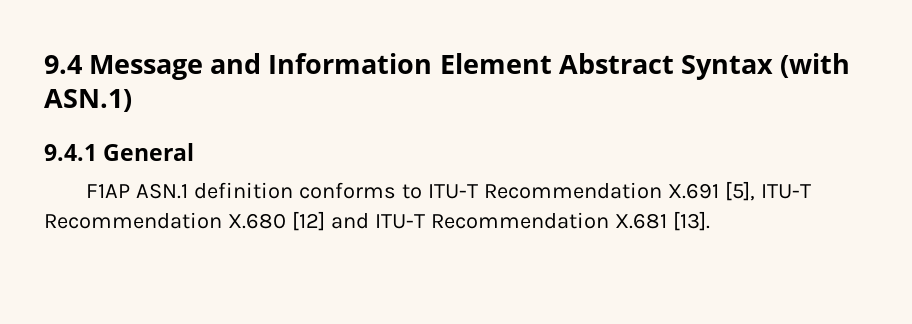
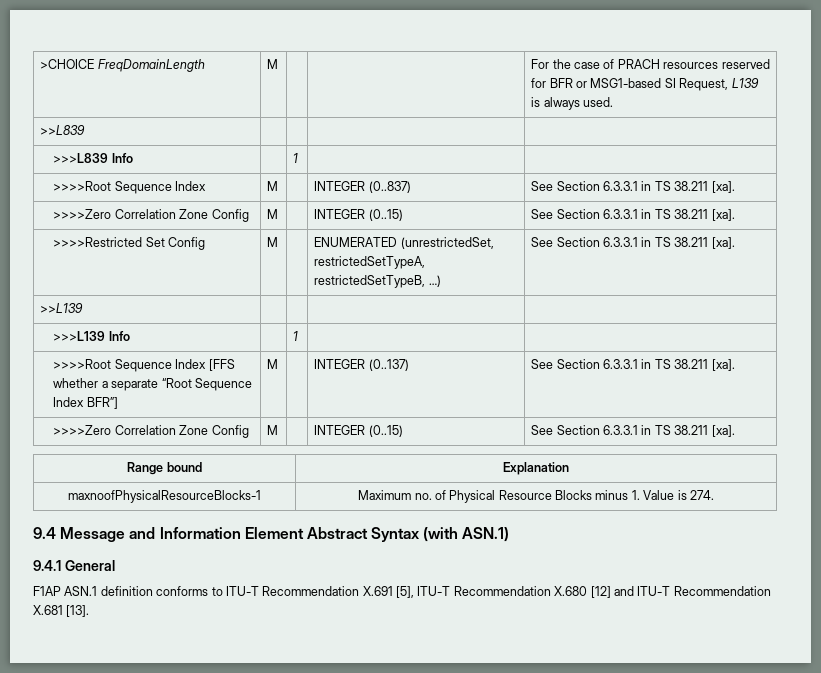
+ >CHOICE FreqDomainLength | M | | | For the case of PRACH resources reserved for BFR or MSG1-based SI Request, L139 is always used.
+ >>L839 | | | |
+ >>>L839 Info | | 1 | |
+ >>>>Root Sequence Index | M | | INTEGER (0..837) | See Section 6.3.3.1 in TS 38.211 [xa].
+ >>>>Zero Correlation Zone Config | M | | INTEGER (0..15) | See Section 6.3.3.1 in TS 38.211 [xa].
+ >>>>Restricted Set Config | M | | ENUMERATED (unrestrictedSet, restrictedSetTypeA, restrictedSetTypeB, …) | See Section 6.3.3.1 in TS 38.211 [xa].
+ >>L139 | | | |
+ >>>L139 Info | | 1 | |
+ >>>>Root Sequence Index [FFS whether a separate “Root Sequence Index BFR”] | M | | INTEGER (0..137) | See Section 6.3.3.1 in TS 38.211 [xa].
+ >>>>Zero Correlation Zone Config | M | | INTEGER (0..15) | See Section 6.3.3.1 in TS 38.211 [xa].
+ Range bound | Explanation
+ maxnoofPhysicalResourceBlocks-1 | Maximum no. of Physical Resource Blocks minus 1. Value is 274.

